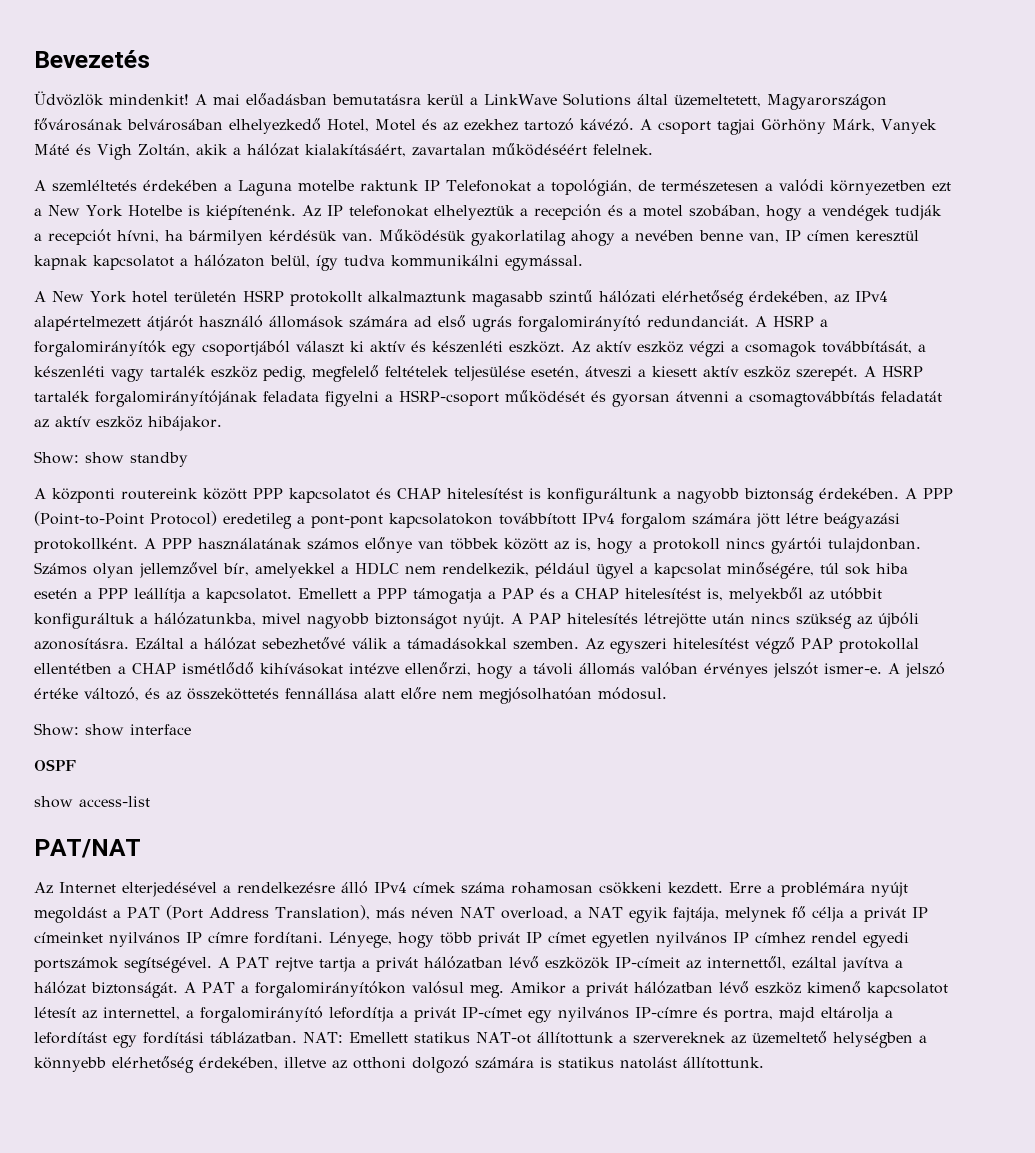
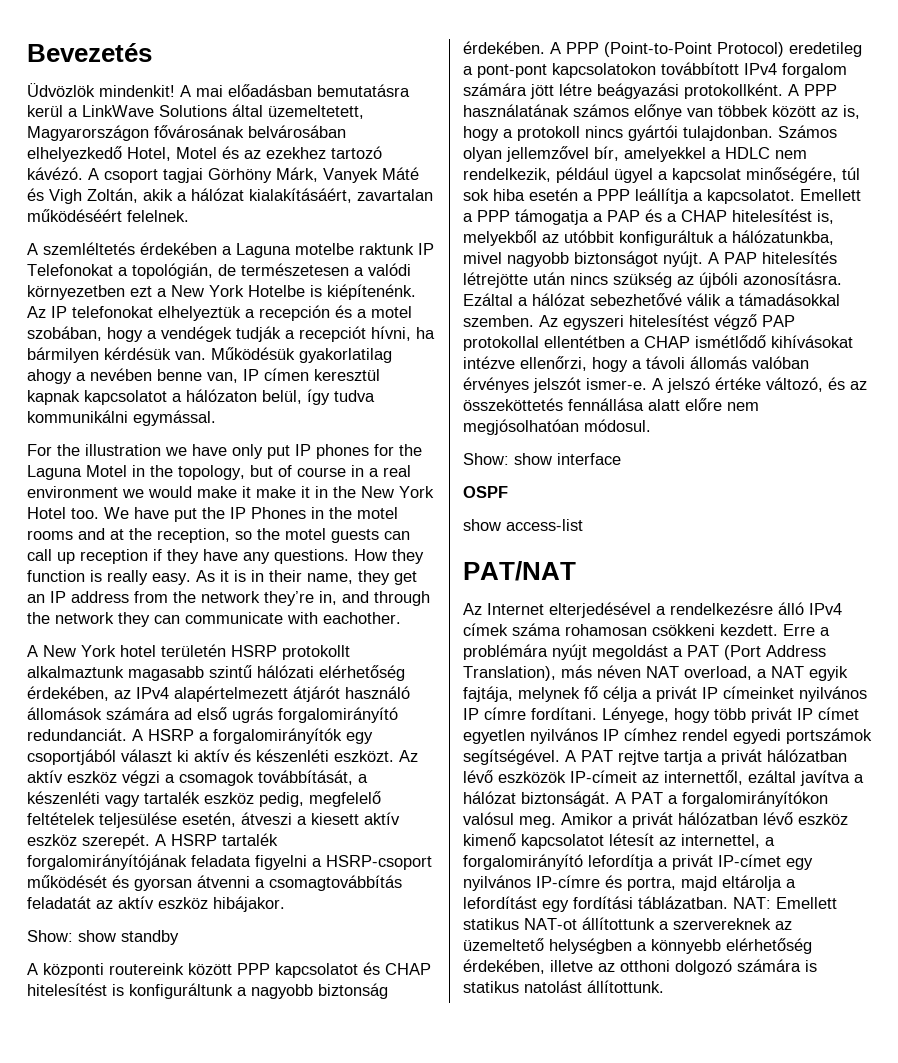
+ For the illustration we have only put IP phones for the Laguna Motel in the topology, but of course in a real environment we would make it make it in the New York Hotel too. We have put the IP Phones in the motel rooms and at the reception, so the motel guests can call up reception if they have any questions. How they function is really easy. As it is in their name, they get an IP address from the network they’re in, and through the network they can communicate with eachother.

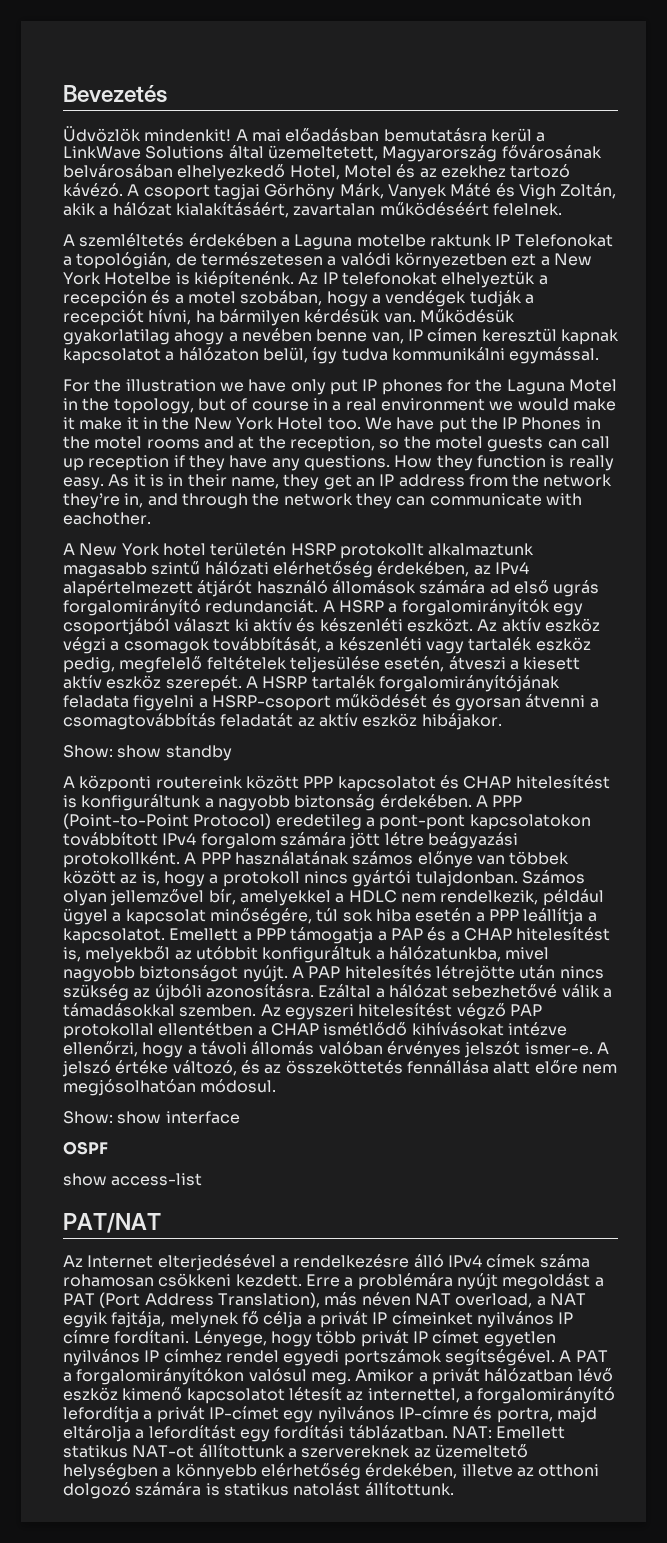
- A mai előadásban bemutatásra kerül a LinkWave Solutions által üzemeltetett, Magyarországon fővárosának belvárosában elhelyezkedő Hotel, Motel és az ezekhez tartozó kávézó.
+ A mai előadásban bemutatásra kerül a LinkWave Solutions által üzemeltetett, Magyarország fővárosának belvárosában elhelyezkedő Hotel, Motel és az ezekhez tartozó kávézó.
- A PAT rejtve tartja a privát hálózatban lévő eszközök IP-címeit az internettől, ezáltal javítva a hálózat biztonságát. A PAT a forgalomirányítókon valósul meg.
+ A PAT a forgalomirányítókon valósul meg.

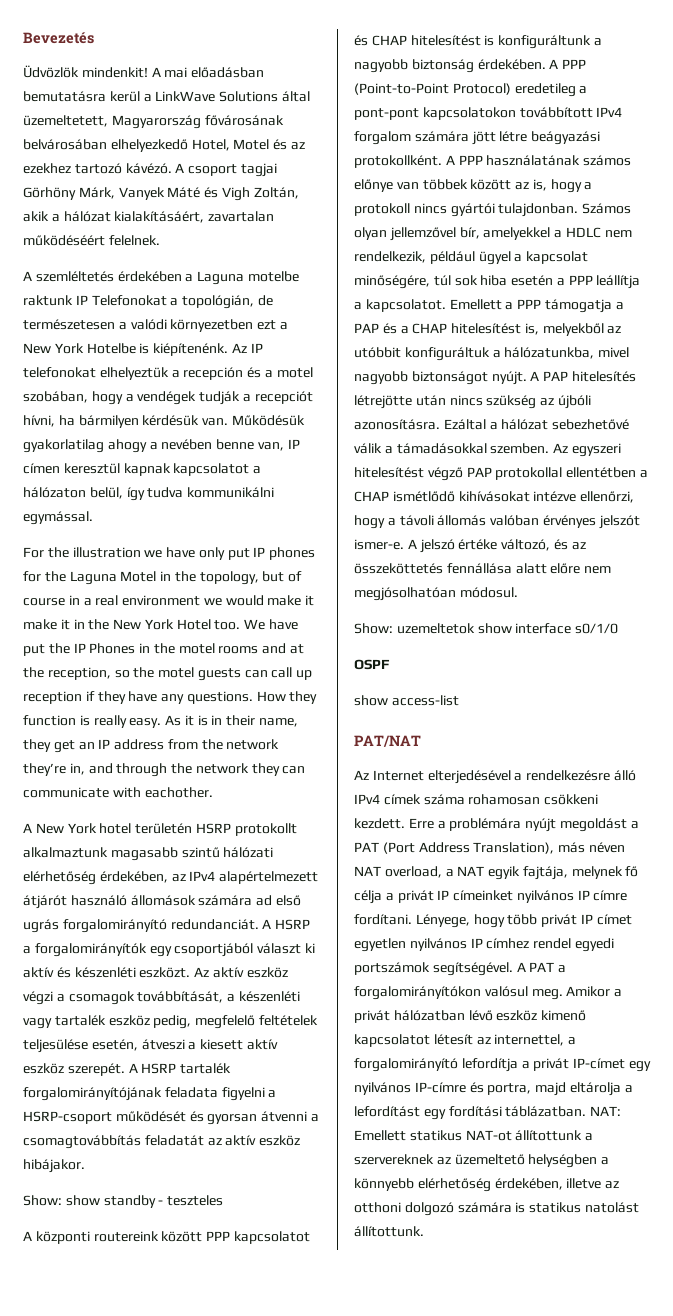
- Show: show standby
+ Show: show standby - teszteles
- Show: show interface
+ Show: uzemeltetok show interface s0/1/0

